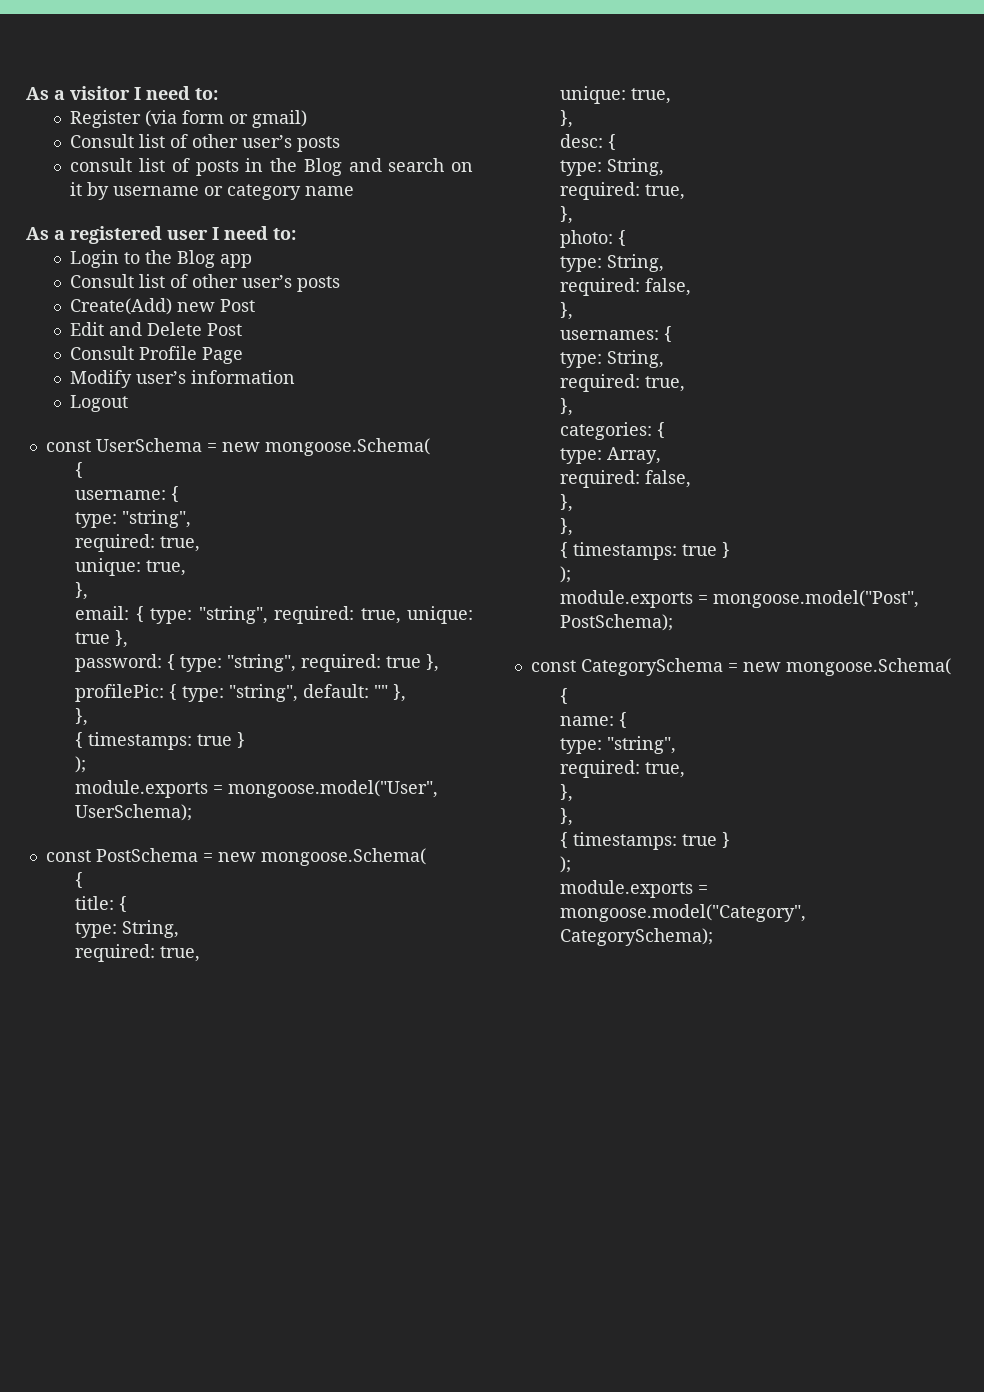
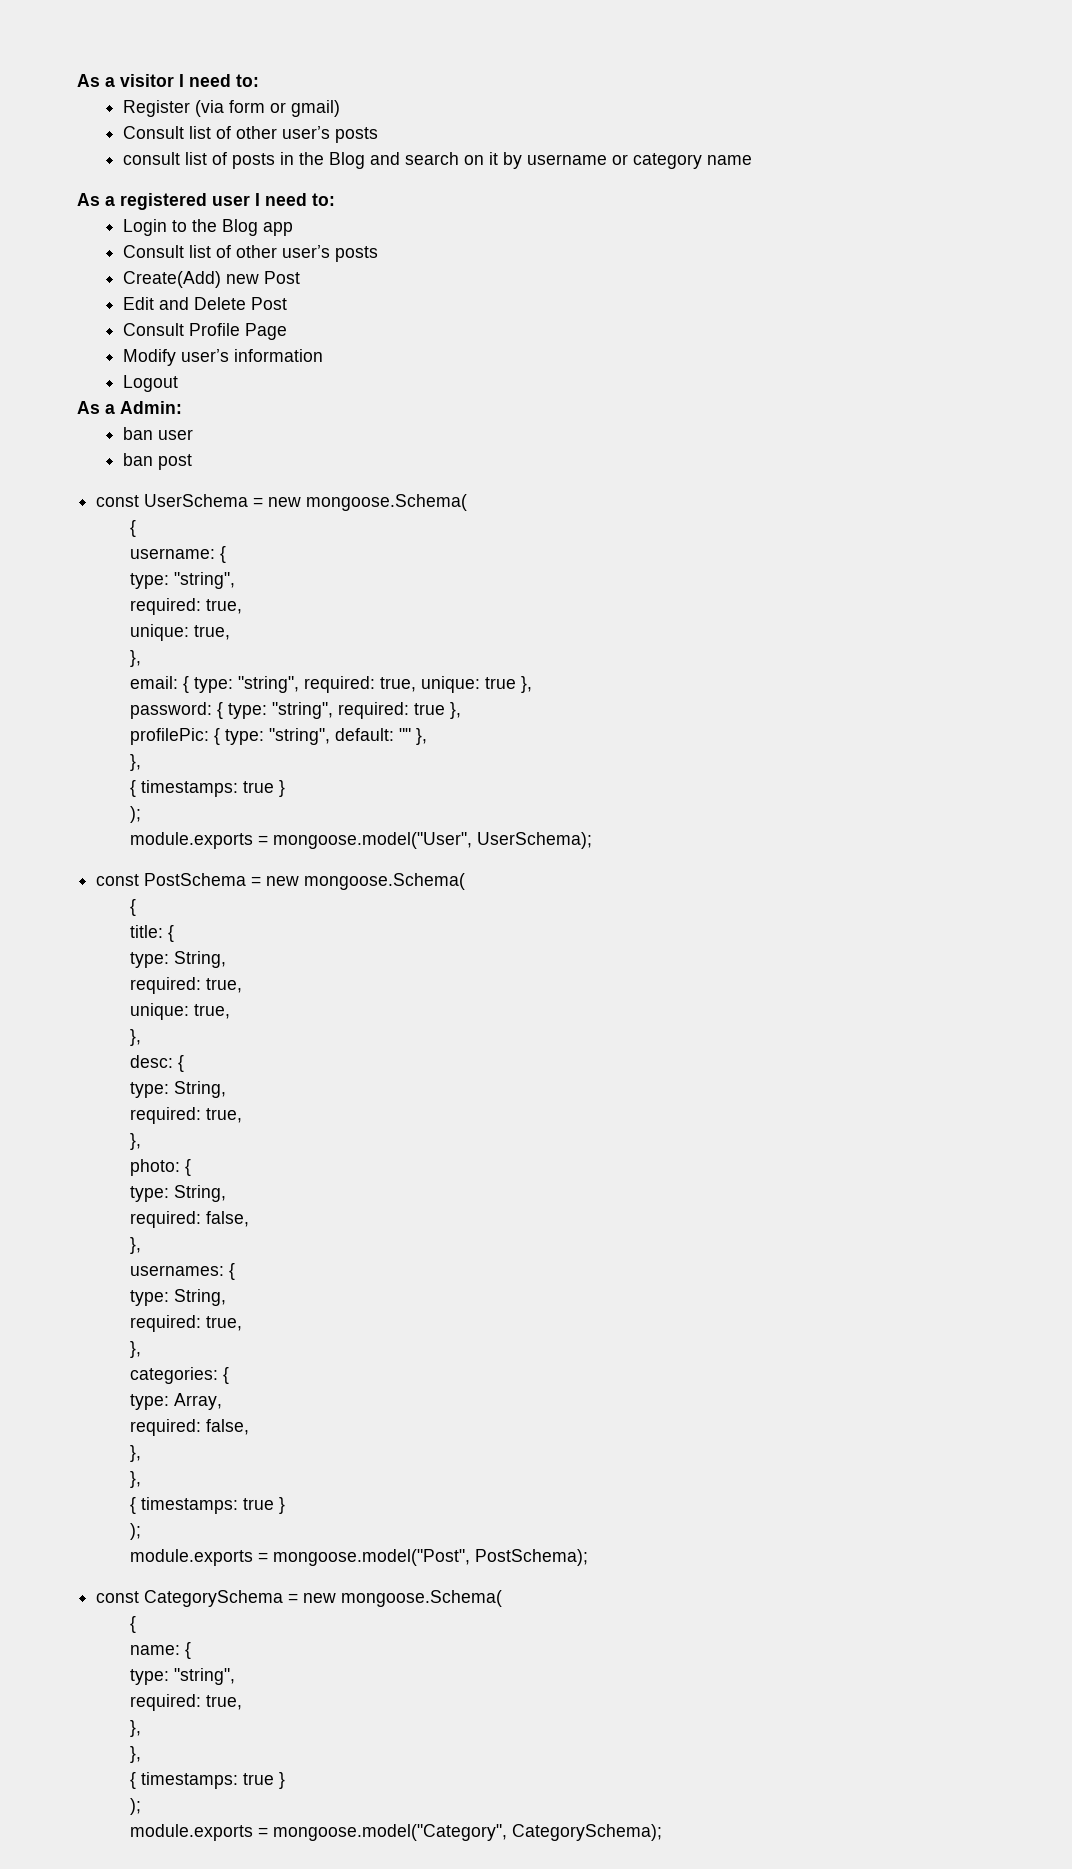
+ As a Admin:
+ ban user
+ ban post

